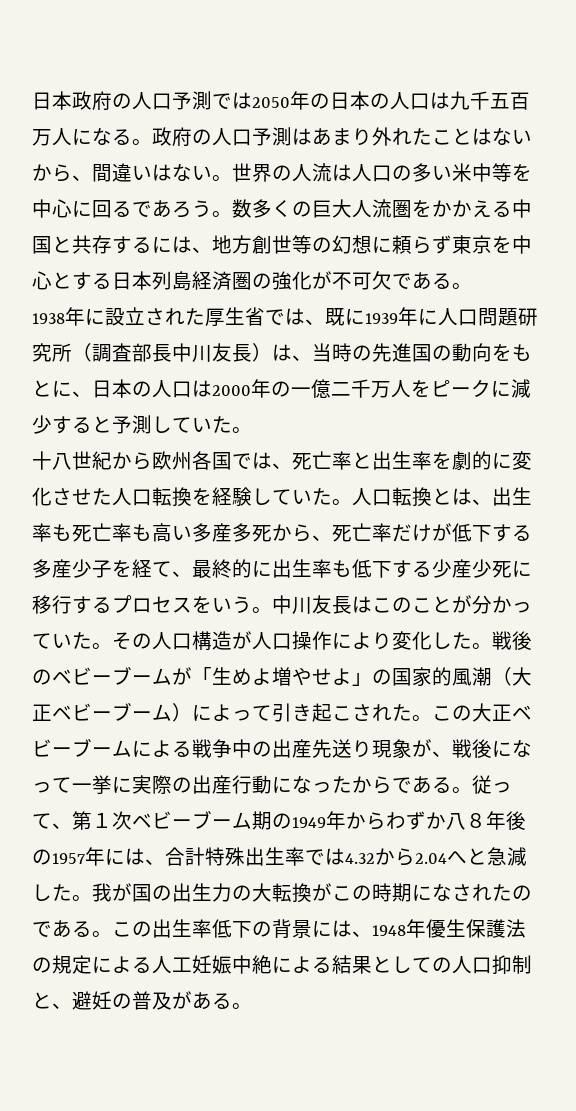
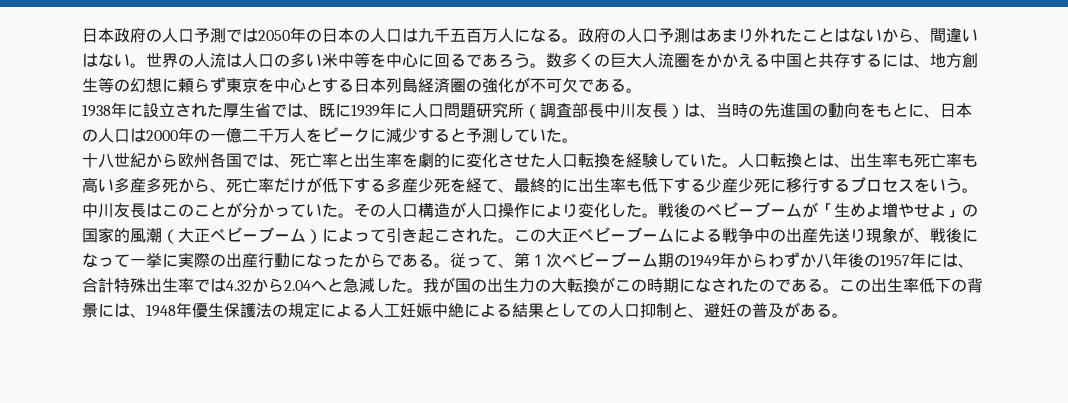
- 数多くの巨大人流圏をかかえる中国と共存するには、地方創世等の幻想に頼らず東京を中心とする日本列島経済圏の強化が不可欠である。
+ 数多くの巨大人流圏をかかえる中国と共存するには、地方創生等の幻想に頼らず東京を中心とする日本列島経済圏の強化が不可欠である。
- 人口転換とは、出生率も死亡率も高い多産多死から、死亡率だけが低下する多産少子を経て、最終的に出生率も低下する少産少死に移行するプロセスをいう。
+ 人口転換とは、出生率も死亡率も高い多産多死から、死亡率だけが低下する多産少死を経て、最終的に出生率も低下する少産少死に移行するプロセスをいう。
- 従って、第１次ベビーブーム期の1949年からわずか八８年後の1957年には、合計特殊出生率では4.32から2.04へと急減した。
+ 従って、第１次ベビーブーム期の1949年からわずか八年後の1957年には、合計特殊出生率では4.32から2.04へと急減した。

